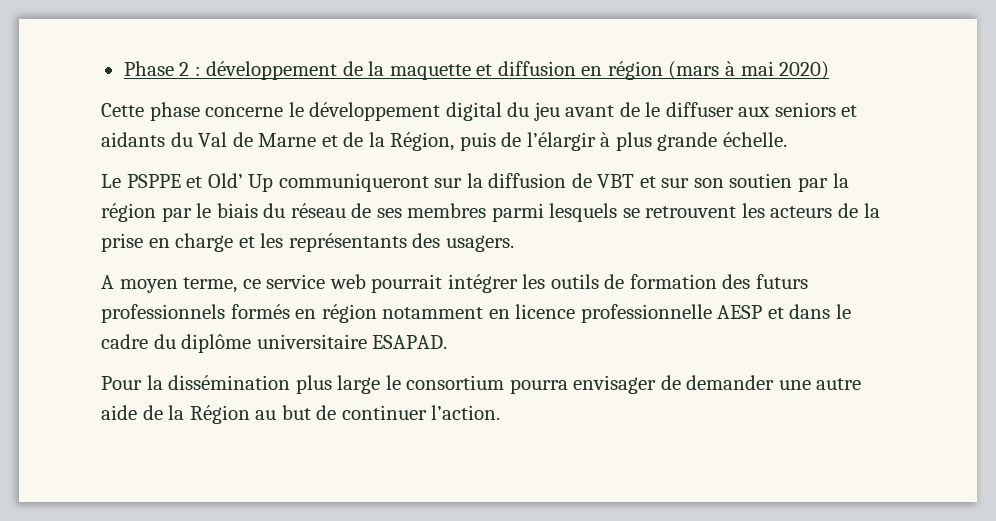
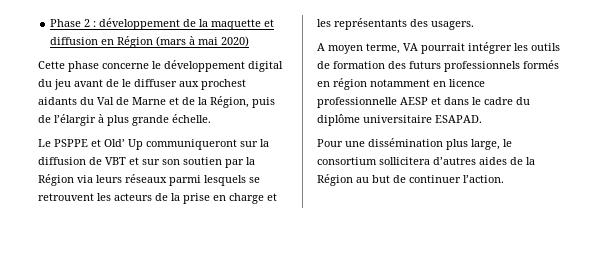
- Phase 2 : développement de la maquette et diffusion en région (mars à mai 2020)
+ Phase 2 : développement de la maquette et diffusion en Région (mars à mai 2020)
- Cette phase concerne le développement digital du jeu avant de le diffuser aux seniors et aidants du Val de Marne et de la Région, puis de l’élargir à plus grande échelle.
+ Cette phase concerne le développement digital du jeu avant de le diffuser aux prochest aidants du Val de Marne et de la Région, puis de l’élargir à plus grande échelle.
- Le PSPPE et Old’ Up communiqueront sur la diffusion de VBT et sur son soutien par la région par le biais du réseau de ses membres parmi lesquels se retrouvent les acteurs de la prise en charge et les représentants des usagers.
+ Le PSPPE et Old’ Up communiqueront sur la diffusion de VBT et sur son soutien par la Région via leurs réseaux parmi lesquels se retrouvent les acteurs de la prise en charge et les représentants des usagers.
- A moyen terme, ce service web pourrait intégrer les outils de formation des futurs professionnels formés en région notamment en licence professionnelle AESP et dans le cadre du diplôme universitaire ESAPAD.
+ A moyen terme, VA pourrait intégrer les outils de formation des futurs professionnels formés en région notamment en licence professionnelle AESP et dans le cadre du diplôme universitaire ESAPAD.
- Pour la dissémination plus large le consortium pourra envisager de demander une autre aide de la Région au but de continuer l’action.
+ Pour une dissémination plus large, le consortium sollicitera d’autres aides de la Région au but de continuer l’action.

